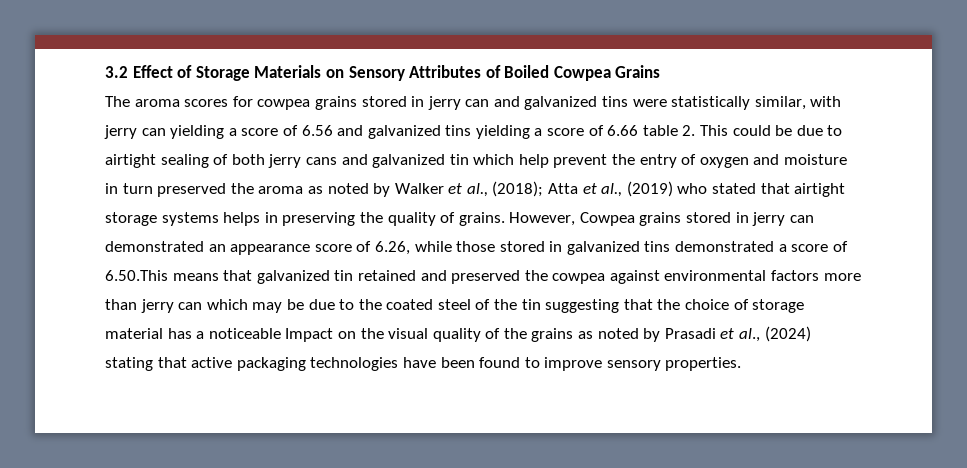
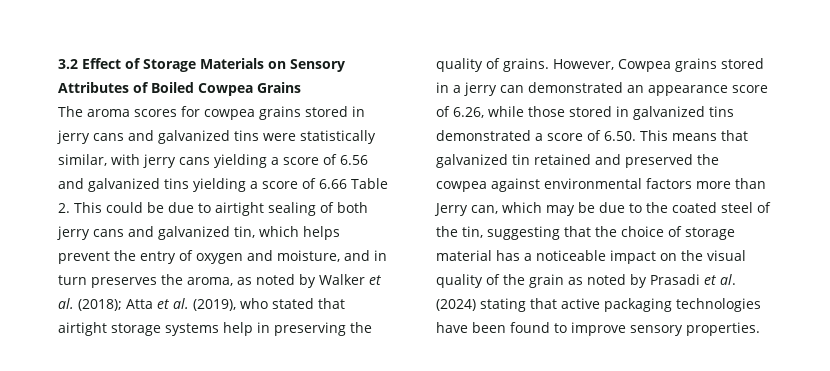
- The aroma scores for cowpea grains stored in jerry can and galvanized tins were statistically similar, with jerry can yielding a score of 6.56 and galvanized tins yielding a score of 6.66 table 2. This could be due to airtight sealing of both jerry cans and galvanized tin which help prevent the entry of oxygen and moisture in turn preserved the aroma as noted by Walker et al., (2018);
+ The aroma scores for cowpea grains stored in jerry cans and galvanized tins were statistically similar, with jerry cans yielding a score of 6.56 and galvanized tins yielding a score of 6.66 Table 2. This could be due to airtight sealing of both jerry cans and galvanized tin, which helps prevent the entry of oxygen and moisture, and in turn preserves the aroma, as noted by Walker et al. (2018);
- Atta et al., (2019) who stated that airtight storage systems helps in preserving the quality of grains.
+ Atta et al. (2019), who stated that airtight storage systems help in preserving the quality of grains.
- However, Cowpea grains stored in jerry can demonstrated an appearance score of 6.26, while those stored in galvanized tins demonstrated a score of 6.50.This means that galvanized tin retained and preserved the cowpea against environmental factors more than jerry can which may be due to the coated steel of the tin suggesting that the choice of storage material has a noticeable Impact on the visual quality of the grains as noted by Prasadi et al., (2024) stating that active packaging technologies have been found to improve sensory properties.
+ However, Cowpea grains stored in a jerry can demonstrated an appearance score of 6.26, while those stored in galvanized tins demonstrated a score of 6.50. This means that galvanized tin retained and preserved the cowpea against environmental factors more than Jerry can, which may be due to the coated steel of the tin, suggesting that the choice of storage material has a noticeable impact on the visual quality of the grain as noted by Prasadi et al. (2024) stating that active packaging technologies have been found to improve sensory properties.

